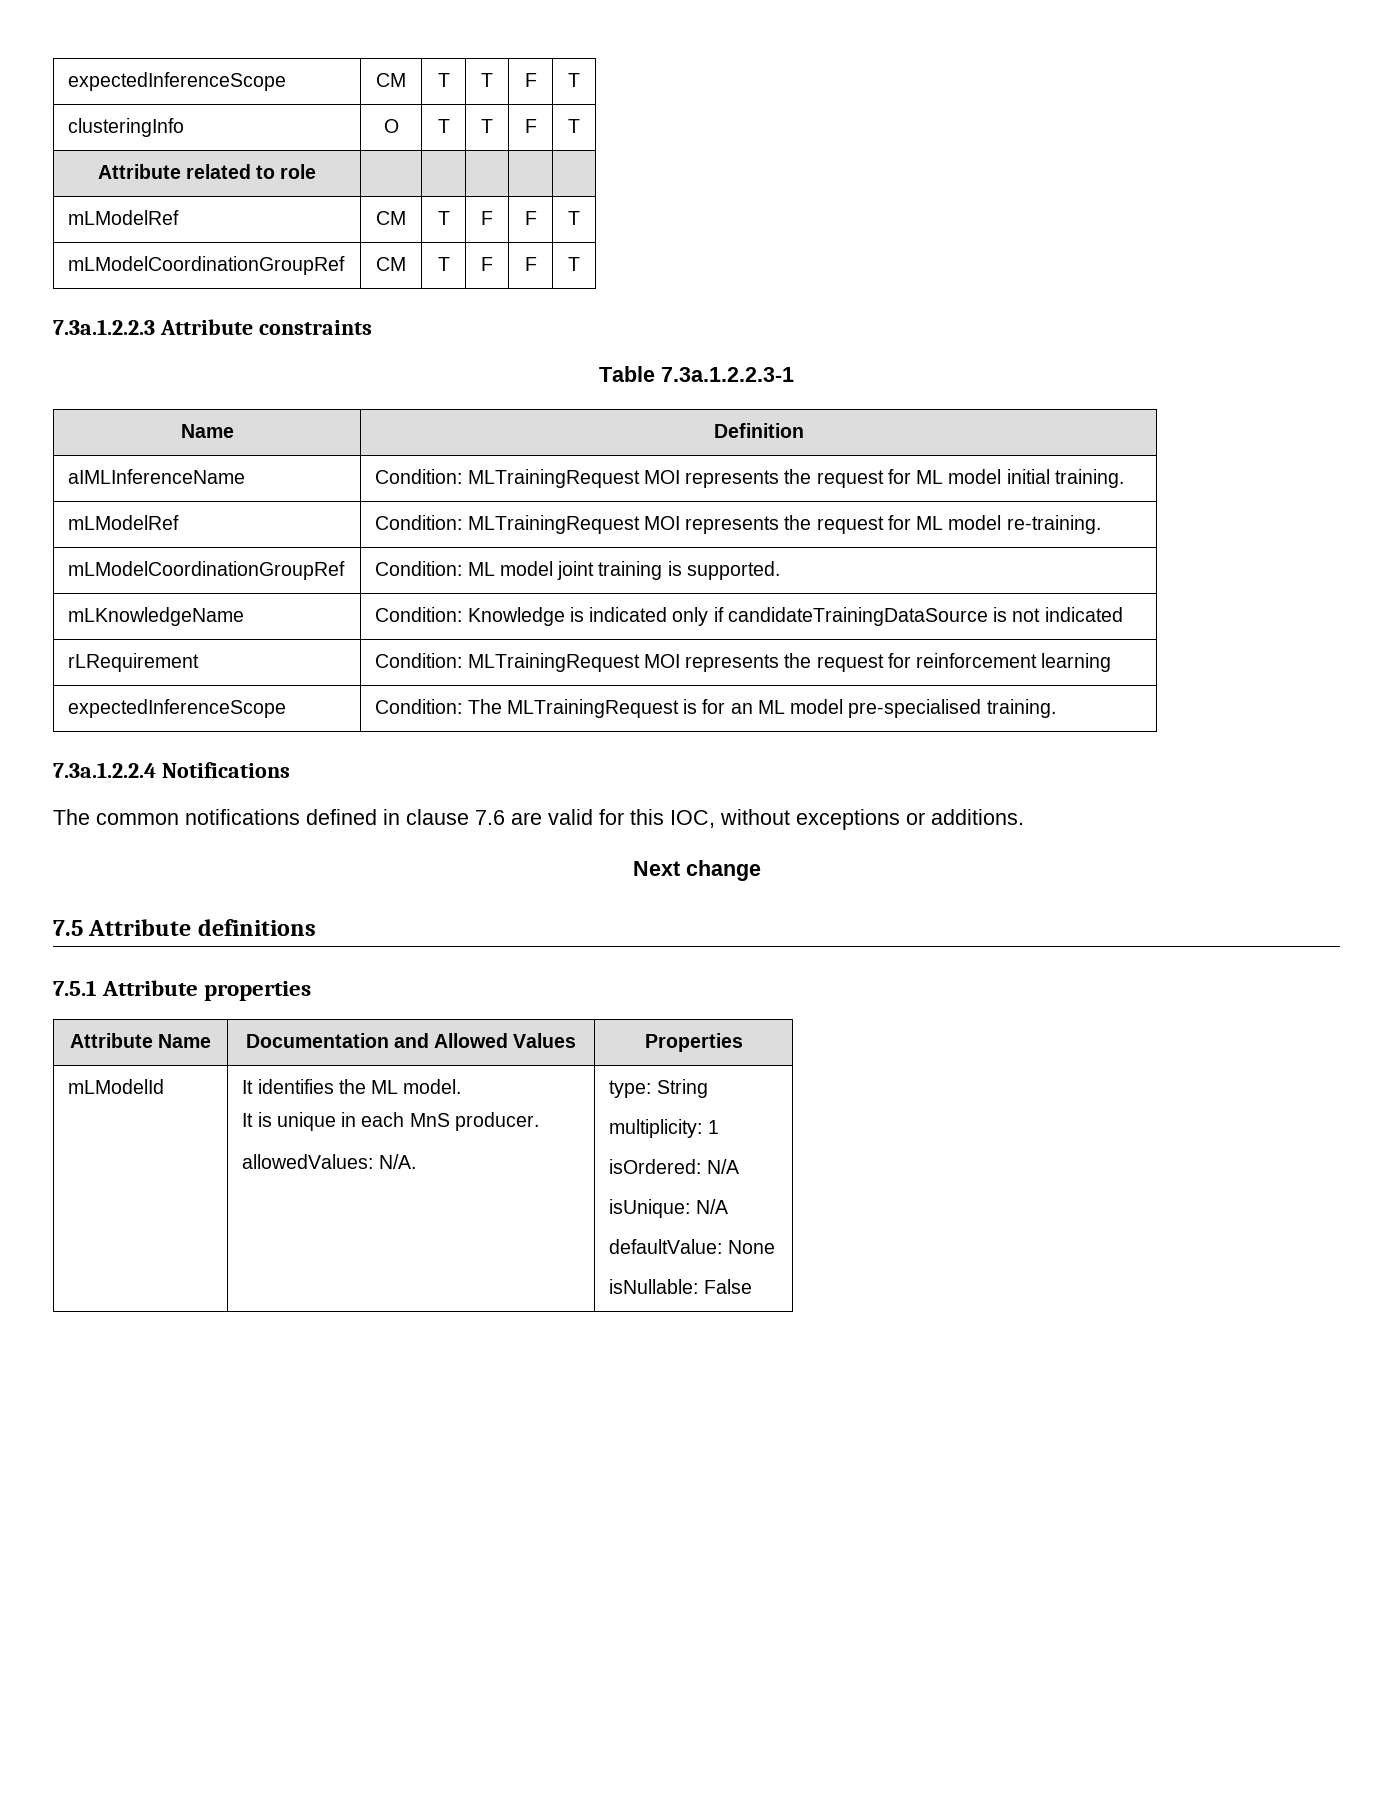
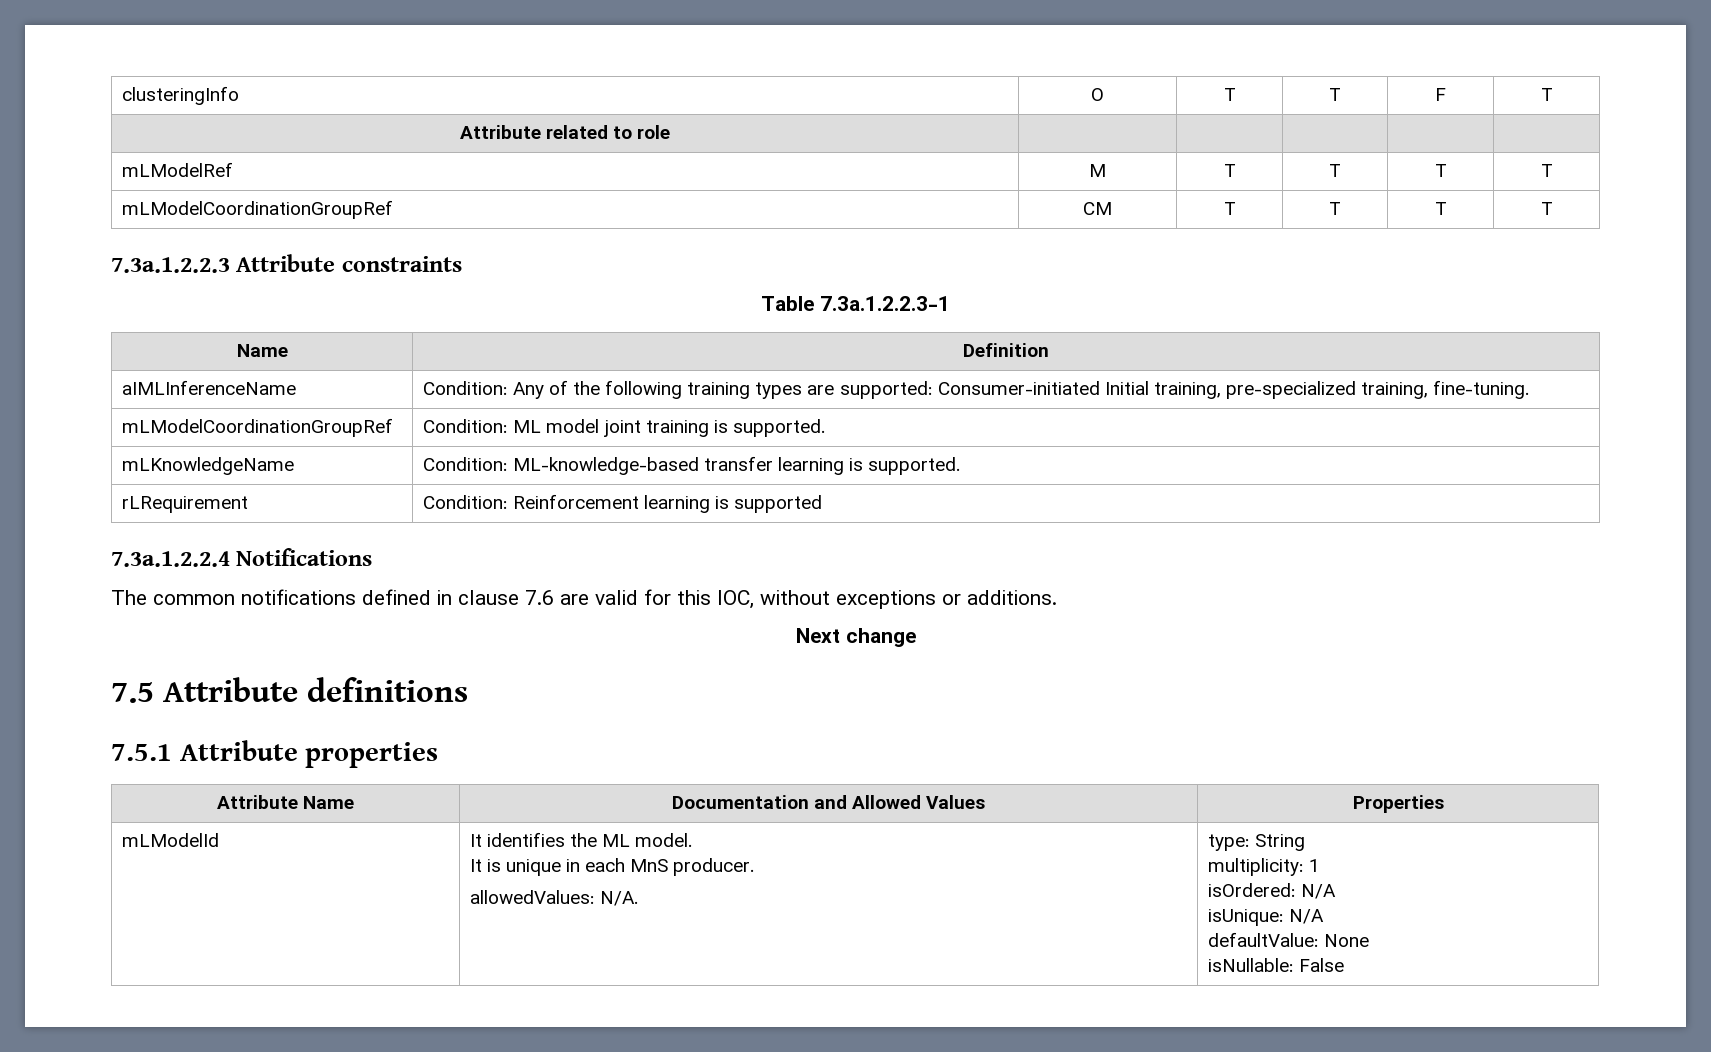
- expectedInferenceScope | CM | T | T | F | T
- mLModelRef | CM | T | F | F | T
+ mLModelRef | M | T | T | T | T
- mLModelCoordinationGroupRef | CM | T | F | F | T
+ mLModelCoordinationGroupRef | CM | T | T | T | T
- aIMLInferenceName | Condition: MLTrainingRequest MOI represents the request for ML model initial training.
- mLModelRef | Condition: MLTrainingRequest MOI represents the request for ML model re-training.
+ aIMLInferenceName | Condition: Any of the following training types are supported: Consumer-initiated Initial training, pre-specialized training, fine-tuning.
- mLKnowledgeName | Condition: Knowledge is indicated only if candidateTrainingDataSource is not indicated
- rLRequirement | Condition: MLTrainingRequest MOI represents the request for reinforcement learning
- expectedInferenceScope | Condition: The MLTrainingRequest is for an ML model pre-specialised training.
+ mLKnowledgeName | Condition: ML-knowledge-based transfer learning is supported.
+ rLRequirement | Condition: Reinforcement learning is supported

